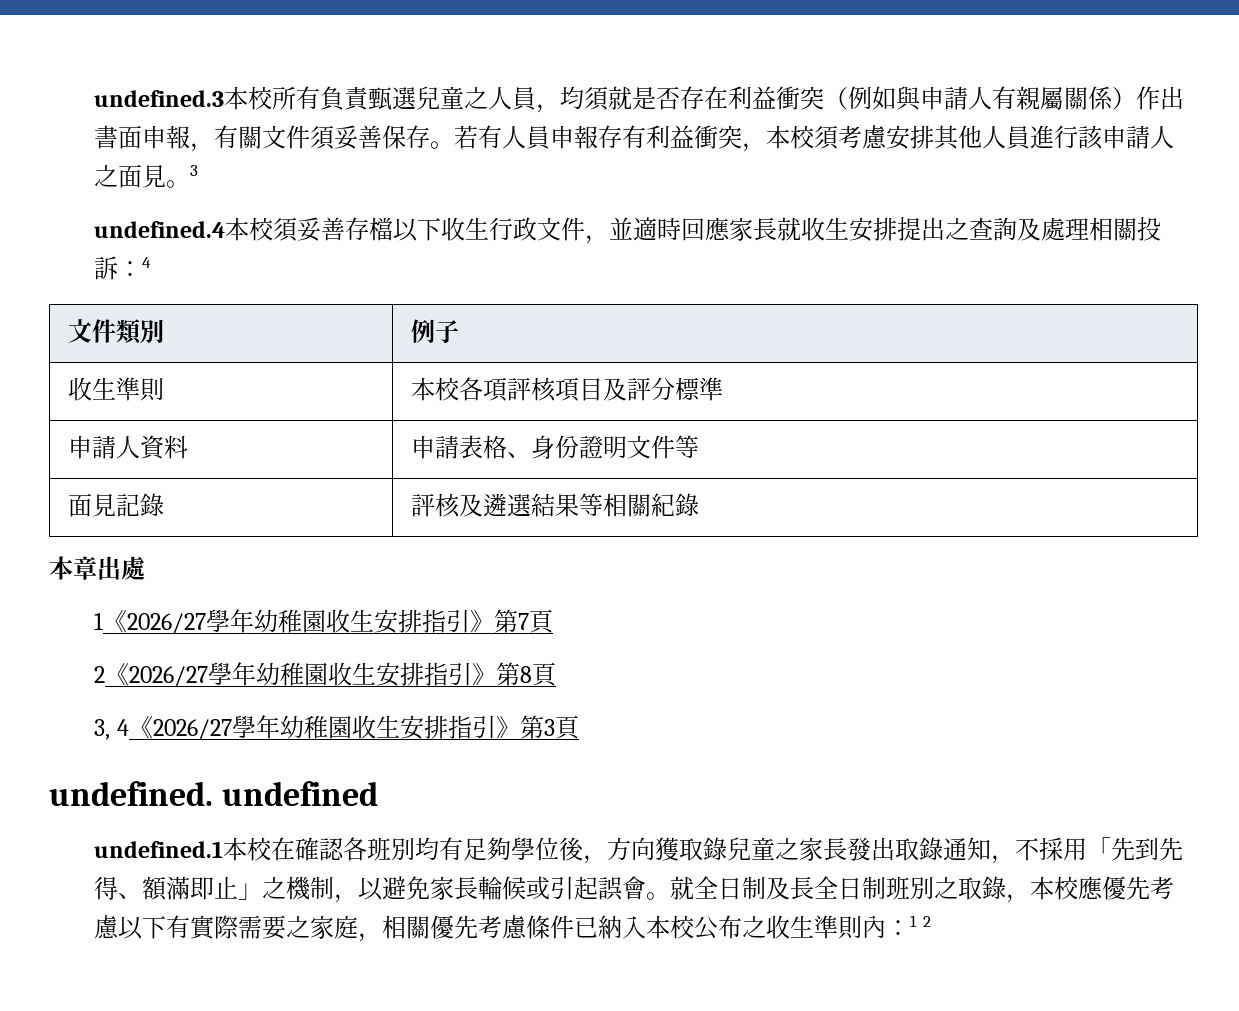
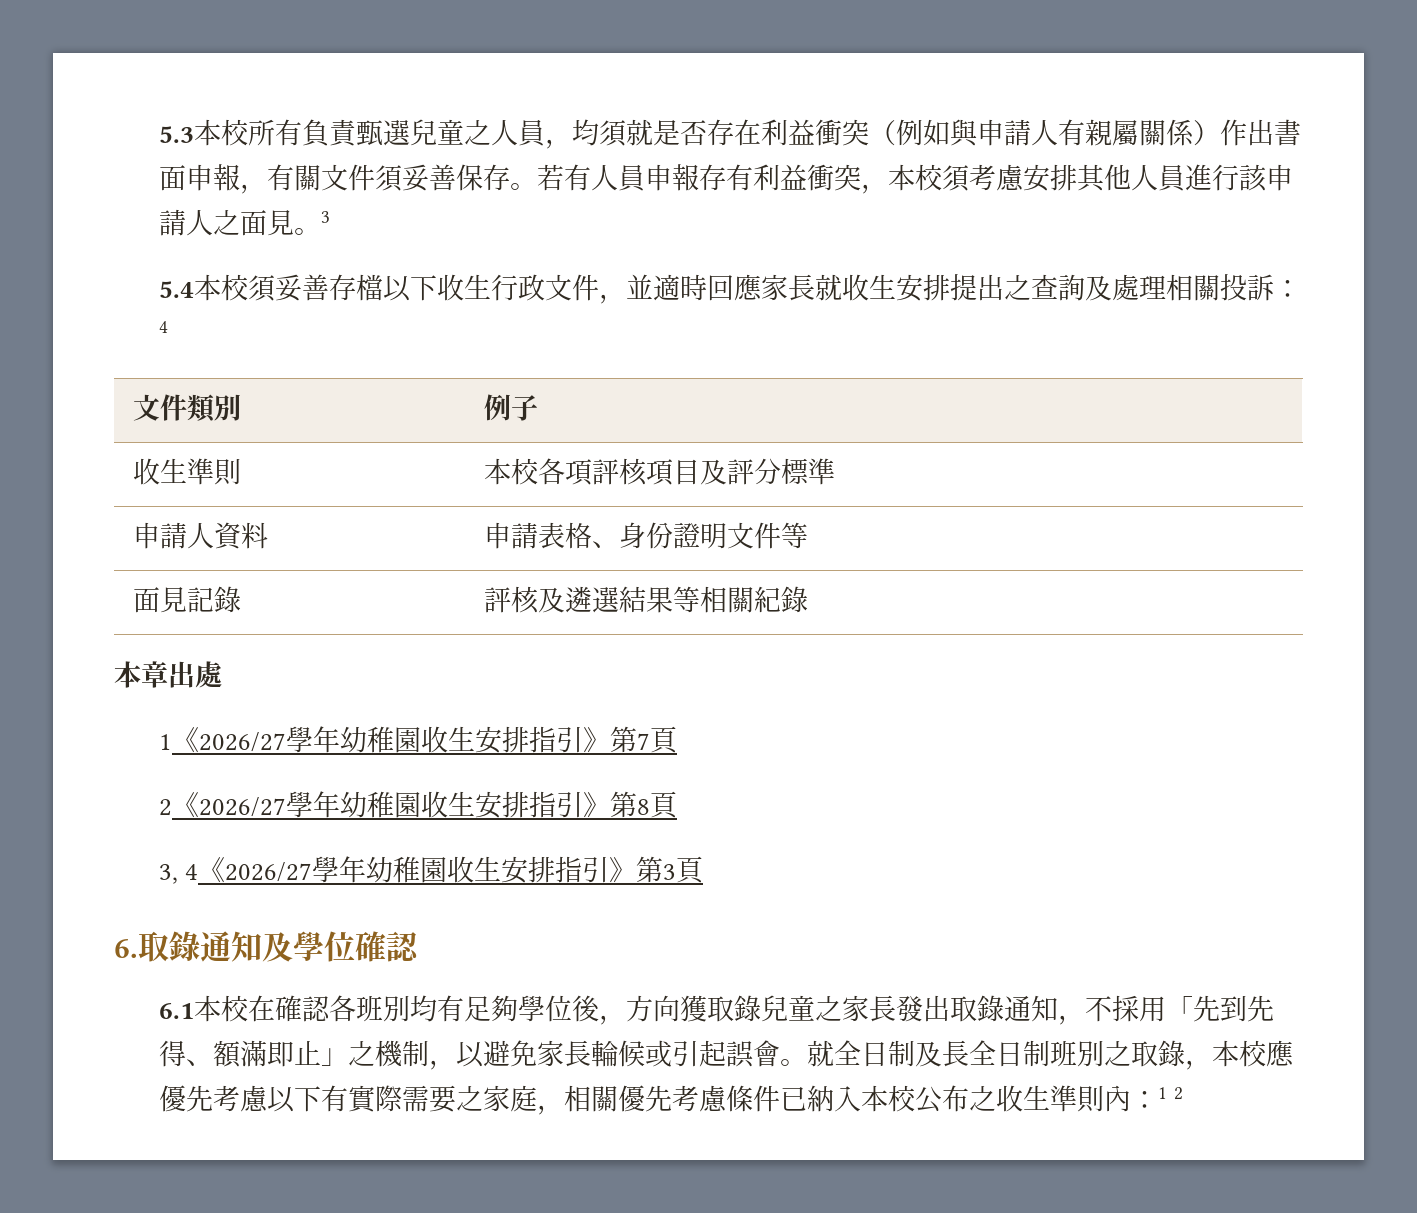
- undefined.3本校所有負責甄選兒童之人員，均須就是否存在利益衝突（例如與申請人有親屬關係）作出書面申報，有關文件須妥善保存。
+ 5.3本校所有負責甄選兒童之人員，均須就是否存在利益衝突（例如與申請人有親屬關係）作出書面申報，有關文件須妥善保存。
- undefined.4本校須妥善存檔以下收生行政文件，並適時回應家長就收生安排提出之查詢及處理相關投訴：4
+ 5.4本校須妥善存檔以下收生行政文件，並適時回應家長就收生安排提出之查詢及處理相關投訴：4
- undefined. undefined
- undefined.1本校在確認各班別均有足夠學位後，方向獲取錄兒童之家長發出取錄通知，不採用「先到先得、額滿即止」之機制，以避免家長輪候或引起誤會。
+ 6.取錄通知及學位確認
+ 6.1本校在確認各班別均有足夠學位後，方向獲取錄兒童之家長發出取錄通知，不採用「先到先得、額滿即止」之機制，以避免家長輪候或引起誤會。

